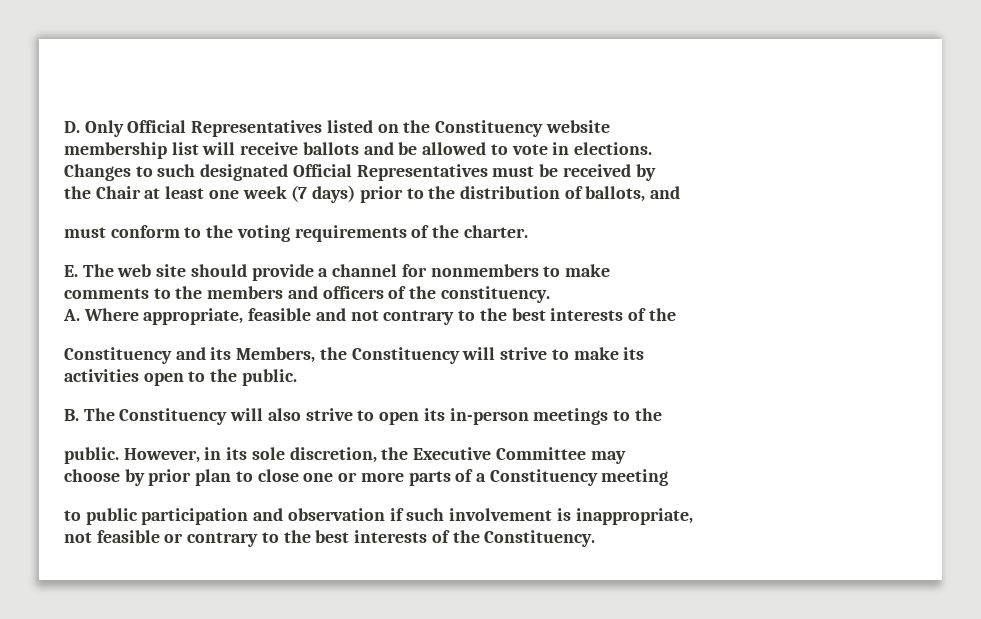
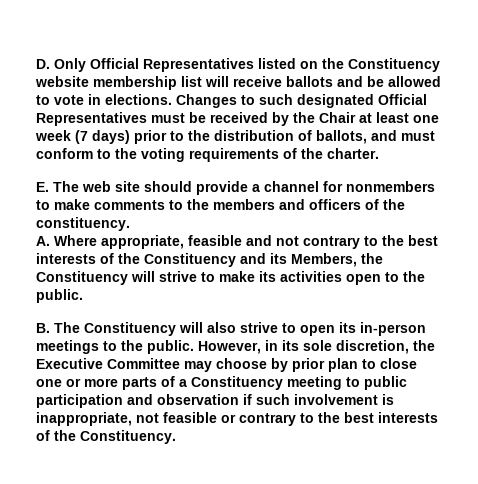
- D. Only Official Representatives listed on the Constituency website
- membership list will receive ballots and be allowed to vote in elections.
- Changes to such designated Official Representatives must be received by
- the Chair at least one week (7 days) prior to the distribution of ballots, and
- must conform to the voting requirements of the charter.
+ D. Only Official Representatives listed on the Constituency website membership list will receive ballots and be allowed to vote in elections. Changes to such designated Official Representatives must be received by the Chair at least one week (7 days) prior to the distribution of ballots, and must conform to the voting requirements of the charter.
- E. The web site should provide a channel for nonmembers to make
- comments to the members and officers of the constituency.
+ E. The web site should provide a channel for nonmembers to make comments to the members and officers of the constituency.
- A. Where appropriate, feasible and not contrary to the best interests of the
- Constituency and its Members, the Constituency will strive to make its
- activities open to the public.
+ A. Where appropriate, feasible and not contrary to the best interests of the Constituency and its Members, the Constituency will strive to make its activities open to the public.
- B. The Constituency will also strive to open its in-person meetings to the
- public.
+ B. The Constituency will also strive to open its in-person meetings to the public.
- However, in its sole discretion, the Executive Committee may
- choose by prior plan to close one or more parts of a Constituency meeting
- to public participation and observation if such involvement is inappropriate,
- not feasible or contrary to the best interests of the Constituency.
+ However, in its sole discretion, the Executive Committee may choose by prior plan to close one or more parts of a Constituency meeting to public participation and observation if such involvement is inappropriate, not feasible or contrary to the best interests of the Constituency.

